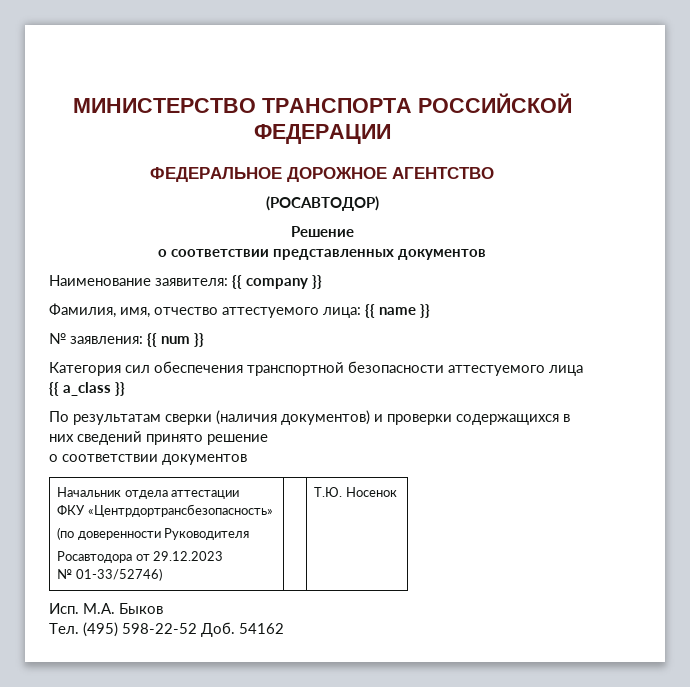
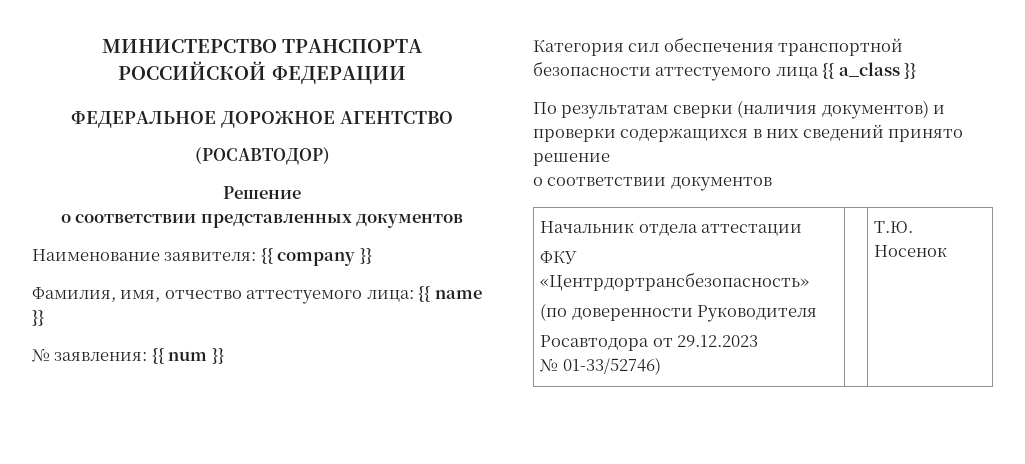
- Исп. М.А. Быков
- Тел. (495) 598-22-52 Доб. 54162

